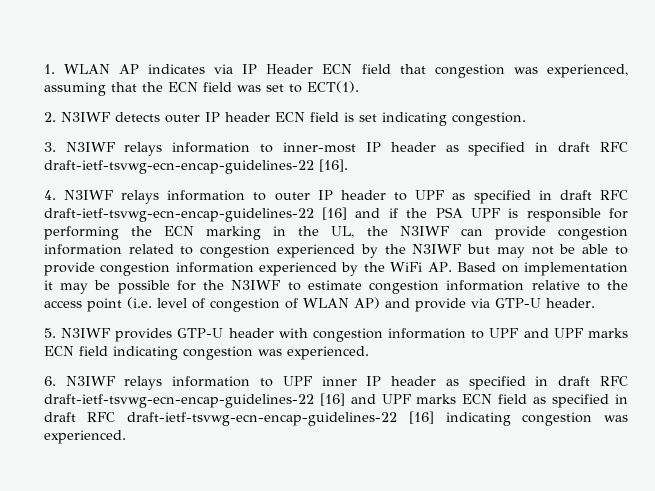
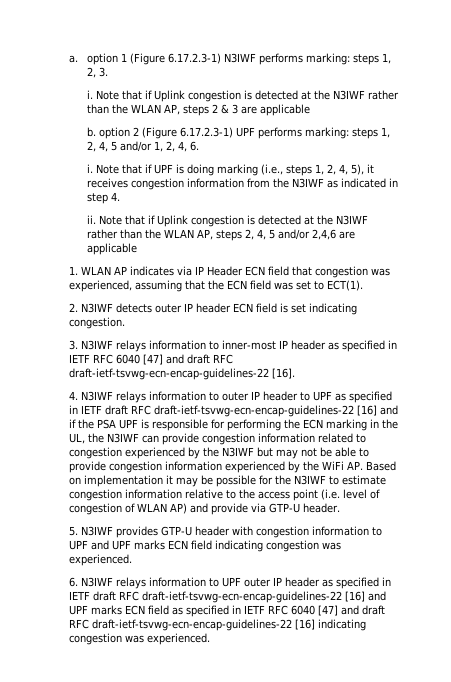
+ a. option 1 (Figure 6.17.2.3-1) N3IWF performs marking: steps 1, 2, 3.
+ i. Note that if Uplink congestion is detected at the N3IWF rather than the WLAN AP, steps 2 & 3 are applicable
+ b. option 2 (Figure 6.17.2.3-1) UPF performs marking: steps 1, 2, 4, 5 and/or 1, 2, 4, 6.
+ i. Note that if UPF is doing marking (i.e., steps 1, 2, 4, 5), it receives congestion information from the N3IWF as indicated in step 4.
+ ii. Note that if Uplink congestion is detected at the N3IWF rather than the WLAN AP, steps 2, 4, 5 and/or 2,4,6 are applicable
- 3. N3IWF relays information to inner-most IP header as specified in draft RFC draft-ietf-tsvwg-ecn-encap-guidelines-22 [16].
+ 3. N3IWF relays information to inner-most IP header as specified in IETF RFC 6040 [47] and draft RFC draft-ietf-tsvwg-ecn-encap-guidelines-22 [16].
- 4. N3IWF relays information to outer IP header to UPF as specified in draft RFC draft-ietf-tsvwg-ecn-encap-guidelines-22 [16] and if the PSA UPF is responsible for performing the ECN marking in the UL, the N3IWF can provide congestion information related to congestion experienced by the N3IWF but may not be able to provide congestion information experienced by the WiFi AP. Based on implementation it may be possible for the N3IWF to estimate congestion information relative to the access point (i.e. level of congestion of WLAN AP) and provide via GTP-U header.
+ 4. N3IWF relays information to outer IP header to UPF as specified in IETF draft RFC draft-ietf-tsvwg-ecn-encap-guidelines-22 [16] and if the PSA UPF is responsible for performing the ECN marking in the UL, the N3IWF can provide congestion information related to congestion experienced by the N3IWF but may not be able to provide congestion information experienced by the WiFi AP. Based on implementation it may be possible for the N3IWF to estimate congestion information relative to the access point (i.e. level of congestion of WLAN AP) and provide via GTP-U header.
- 6. N3IWF relays information to UPF inner IP header as specified in draft RFC draft-ietf-tsvwg-ecn-encap-guidelines-22 [16] and UPF marks ECN field as specified in draft RFC draft-ietf-tsvwg-ecn-encap-guidelines-22 [16] indicating congestion was experienced.
+ 6. N3IWF relays information to UPF outer IP header as specified in IETF draft RFC draft-ietf-tsvwg-ecn-encap-guidelines-22 [16] and UPF marks ECN field as specified in IETF RFC 6040 [47] and draft RFC draft-ietf-tsvwg-ecn-encap-guidelines-22 [16] indicating congestion was experienced.

